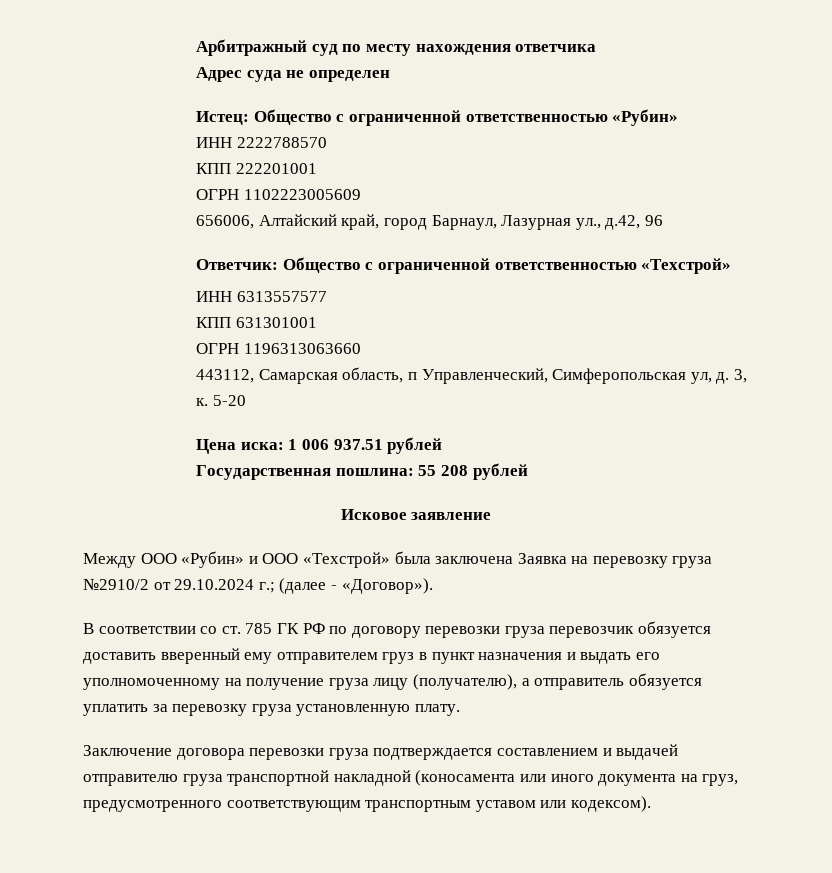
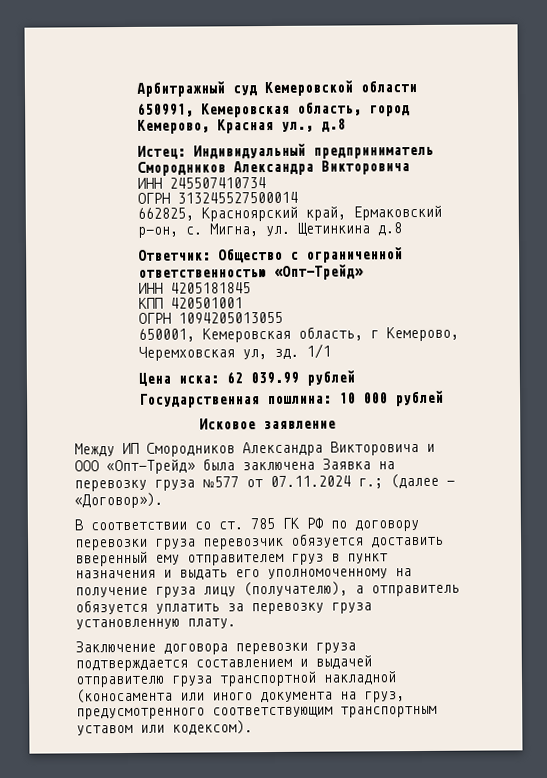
- Арбитражный суд по месту нахождения ответчика
- Адрес суда не определен
- Истец: Общество с ограниченной ответственностью «Рубин»
- ИНН 2222788570
- КПП 222201001
- ОГРН 1102223005609
- 656006, Алтайский край, город Барнаул, Лазурная ул., д.42, 96
+ Арбитражный суд Кемеровской области
+ 650991, Кемеровская область, город Кемерово, Красная ул., д.8
+ Истец: Индивидуальный предприниматель Смородников Александра Викторовича
+ ИНН 245507410734
+ ОГРН 313245527500014
+ 662825, Красноярский край, Ермаковский р-он, с. Мигна, ул. Щетинкина д.8
- Ответчик: Общество с ограниченной ответственностью «Техстрой»
- ИНН 6313557577
- КПП 631301001
- ОГРН 1196313063660
- 443112, Самарская область, п Управленческий, Симферопольская ул, д. 3, к. 5-20
+ Ответчик: Общество с ограниченной ответственностью «Опт-Трейд»
+ ИНН 4205181845
+ КПП 420501001
+ ОГРН 1094205013055
+ 650001, Кемеровская область, г Кемерово, Черемховская ул, зд. 1/1
- Цена иска: 1 006 937.51 рублей
+ Цена иска: 62 039.99 рублей
- Государственная пошлина: 55 208 рублей
+ Государственная пошлина: 10 000 рублей
- Между ООО «Рубин» и ООО «Техстрой» была заключена Заявка на перевозку груза №2910/2 от 29.10.2024 г.; (далее - «Договор»).
+ Между ИП Смородников Александра Викторовича и ООО «Опт-Трейд» была заключена Заявка на перевозку груза №577 от 07.11.2024 г.; (далее - «Договор»).

